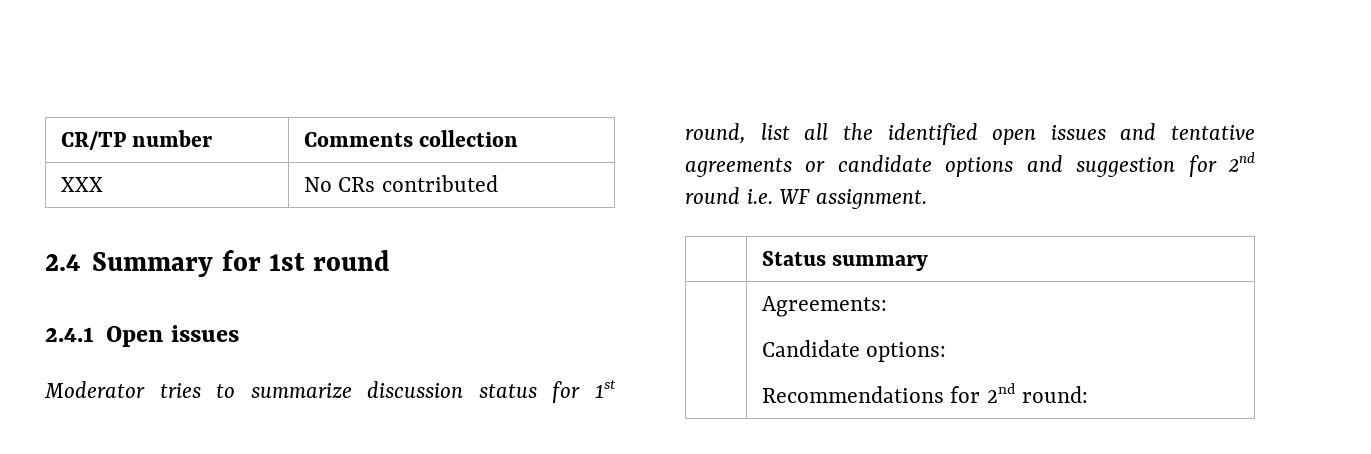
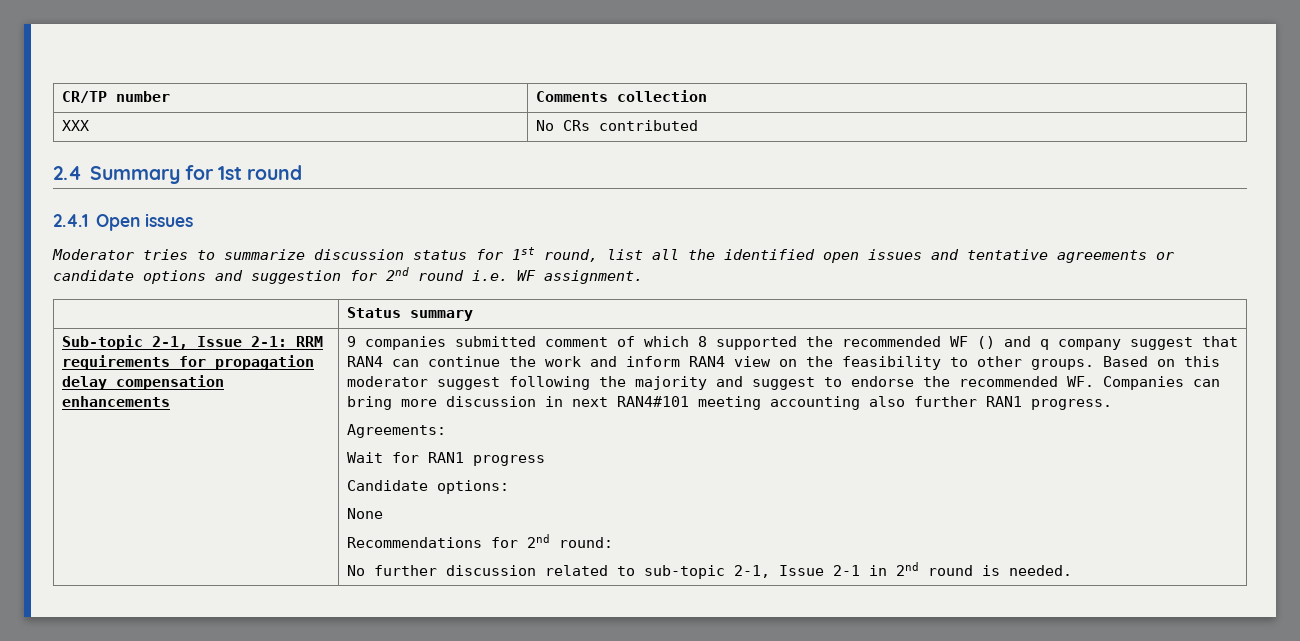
+ Sub-topic 2-1, Issue 2-1: RRM requirements for propagation delay compensation enhancements | 9 companies submitted comment of which 8 supported the recommended WF () and q company suggest that RAN4 can continue the work and inform RAN4 view on the feasibility to other groups. Based on this moderator suggest following the majority and suggest to endorse the recommended WF. Companies can bring more discussion in next RAN4#101 meeting accounting also further RAN1 progress.
  Agreements:
+ Wait for RAN1 progress
+ None
+ No further discussion related to sub-topic 2-1, Issue 2-1 in 2nd round is needed.

